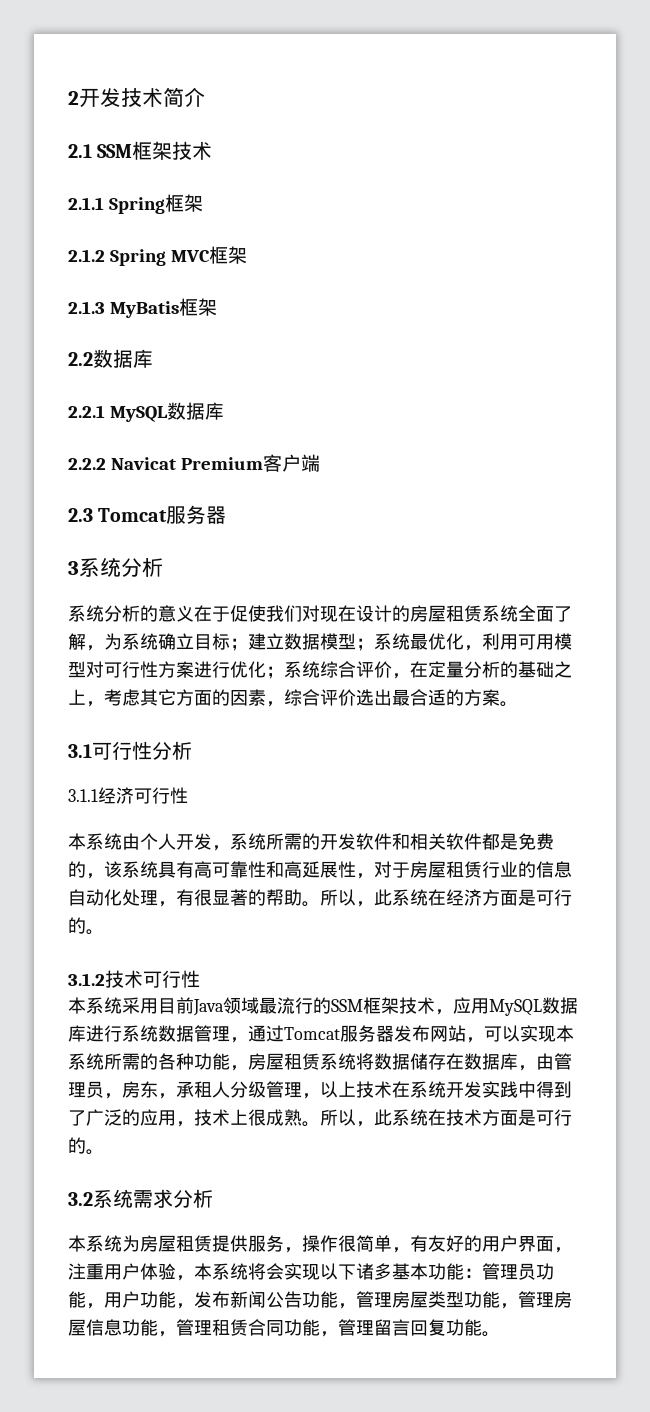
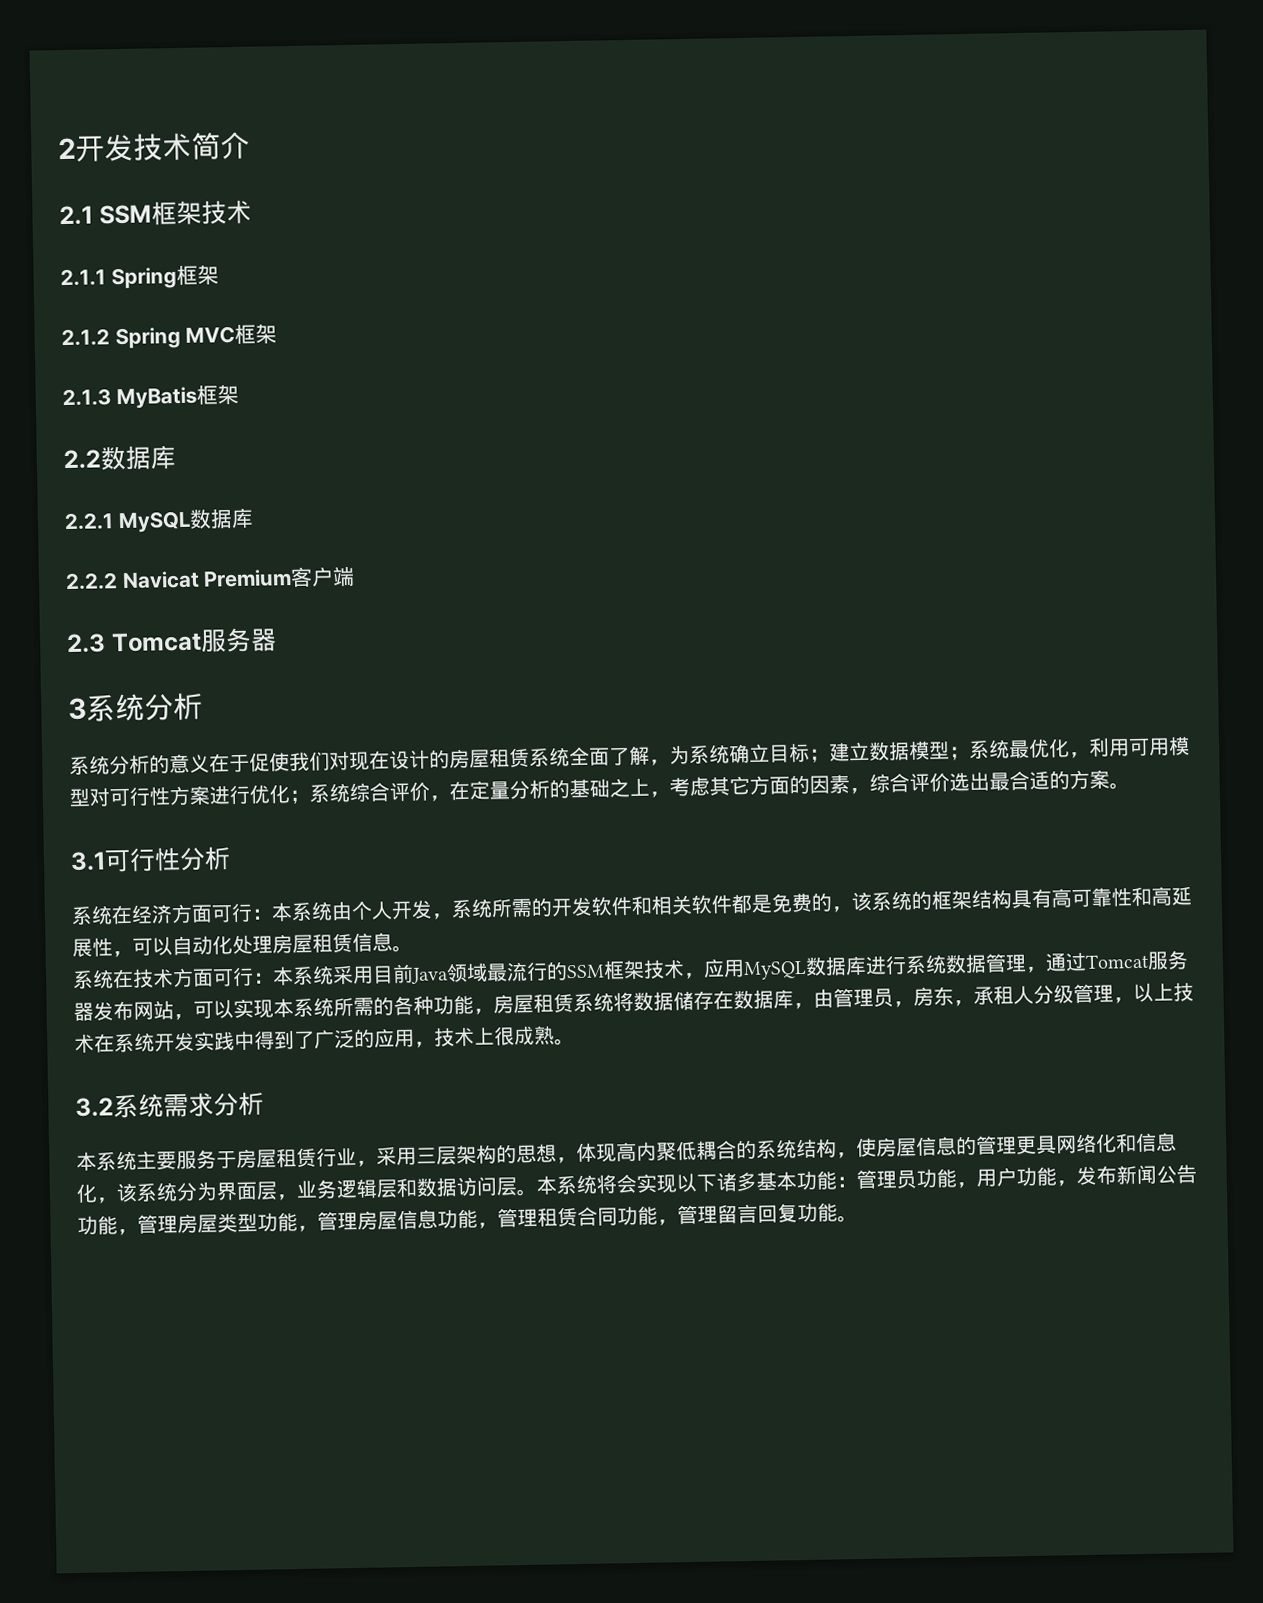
- 3.1.1经济可行性
- 本系统由个人开发，系统所需的开发软件和相关软件都是免费的，该系统具有高可靠性和高延展性，对于房屋租赁行业的信息自动化处理，有很显著的帮助。所以，此系统在经济方面是可行的。
- 3.1.2技术可行性
- 本系统采用目前Java领域最流行的SSM框架技术，应用MySQL数据库进行系统数据管理，通过Tomcat服务器发布网站，可以实现本系统所需的各种功能，房屋租赁系统将数据储存在数据库，由管理员，房东，承租人分级管理，以上技术在系统开发实践中得到了广泛的应用，技术上很成熟。所以，此系统在技术方面是可行的。
+ 系统在经济方面可行：本系统由个人开发，系统所需的开发软件和相关软件都是免费的，该系统的框架结构具有高可靠性和高延展性，可以自动化处理房屋租赁信息。
+ 系统在技术方面可行：本系统采用目前Java领域最流行的SSM框架技术，应用MySQL数据库进行系统数据管理，通过Tomcat服务器发布网站，可以实现本系统所需的各种功能，房屋租赁系统将数据储存在数据库，由管理员，房东，承租人分级管理，以上技术在系统开发实践中得到了广泛的应用，技术上很成熟。
- 本系统为房屋租赁提供服务，操作很简单，有友好的用户界面，注重用户体验，本系统将会实现以下诸多基本功能：管理员功能，用户功能，发布新闻公告功能，管理房屋类型功能，管理房屋信息功能，管理租赁合同功能，管理留言回复功能。
+ 本系统主要服务于房屋租赁行业，采用三层架构的思想，体现高内聚低耦合的系统结构，使房屋信息的管理更具网络化和信息化，该系统分为界面层，业务逻辑层和数据访问层。本系统将会实现以下诸多基本功能：管理员功能，用户功能，发布新闻公告功能，管理房屋类型功能，管理房屋信息功能，管理租赁合同功能，管理留言回复功能。

